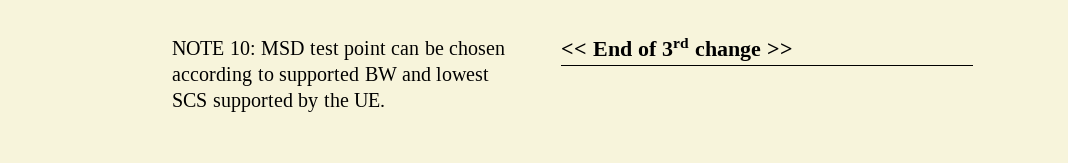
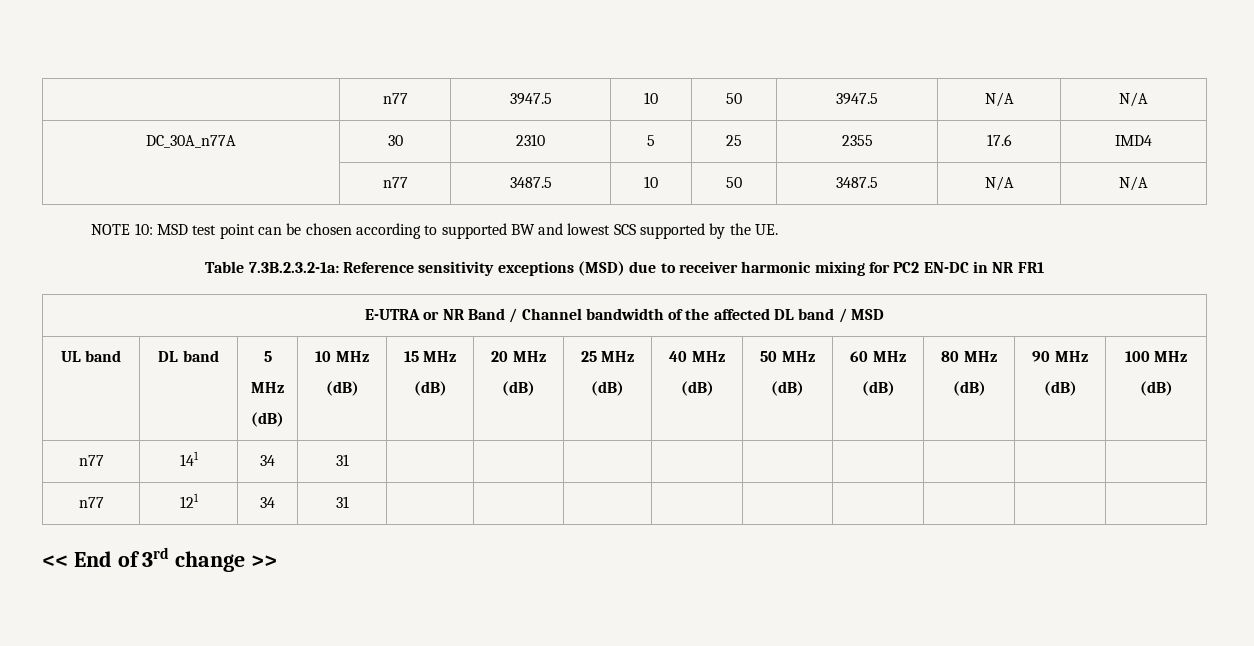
+ | n77 | 3947.5 | 10 | 50 | 3947.5 | N/A | N/A
+ DC_30A_n77A | 30 | 2310 | 5 | 25 | 2355 | 17.6 | IMD4
+ | n77 | 3487.5 | 10 | 50 | 3487.5 | N/A | N/A
+ Table 7.3B.2.3.2-1a: Reference sensitivity exceptions (MSD) due to receiver harmonic mixing for PC2 EN-DC in NR FR1
+ E-UTRA or NR Band / Channel bandwidth of the affected DL band / MSD
+ UL band | DL band | 5
+ MHz
+ (dB) | 10 MHz
+ (dB) | 15 MHz
+ (dB) | 20 MHz
+ (dB) | 25 MHz
+ (dB) | 40 MHz
+ (dB) | 50 MHz
+ (dB) | 60 MHz
+ (dB) | 80 MHz
+ (dB) | 90 MHz
+ (dB) | 100 MHz
+ (dB)
+ n77 | 141 | 34 | 31 | | | | | | | | |
+ n77 | 121 | 34 | 31 | | | | | | | | |

